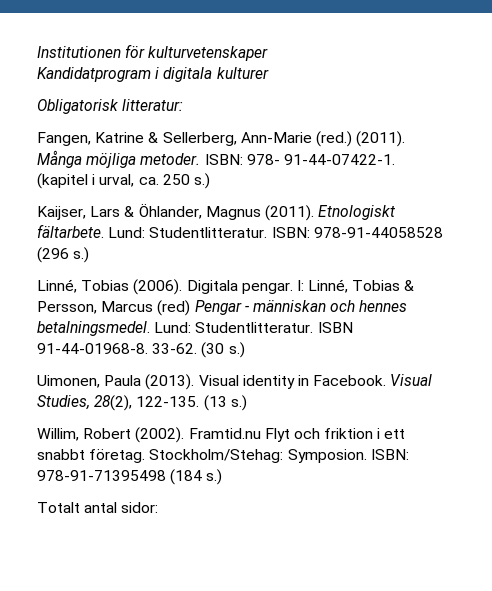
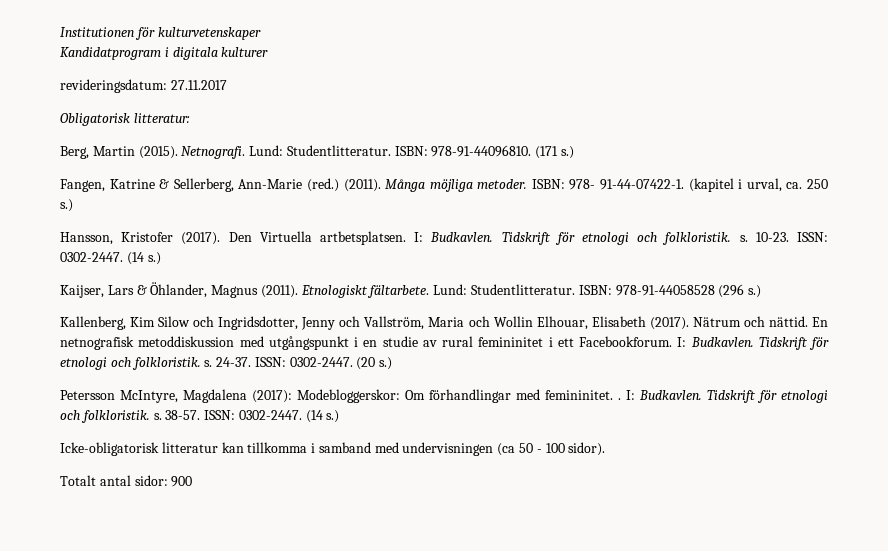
+ revideringsdatum: 27.11.2017
+ Berg, Martin (2015). Netnografi. Lund: Studentlitteratur. ISBN: 978-91-44096810. (171 s.)
+ Hansson, Kristofer (2017). Den Virtuella artbetsplatsen. I: Budkavlen. Tidskrift för etnologi och folkloristik. s. 10-23. ISSN: 0302-2447. (14 s.)
- Linné, Tobias (2006). Digitala pengar. I: Linné, Tobias & Persson, Marcus (red) Pengar - människan och hennes betalningsmedel. Lund: Studentlitteratur. ISBN 91-44-01968-8. 33-62. (30 s.)
- Uimonen, Paula (2013). Visual identity in Facebook. Visual Studies, 28(2), 122-135. (13 s.)
- Willim, Robert (2002). Framtid.nu Flyt och friktion i ett snabbt företag. Stockholm/Stehag: Symposion. ISBN: 978-91-71395498 (184 s.)
+ Kallenberg, Kim Silow och Ingridsdotter, Jenny och Vallström, Maria och Wollin Elhouar, Elisabeth (2017). Nätrum och nättid. En netnografisk metoddiskussion med utgångspunkt i en studie av rural femininitet i ett Facebookforum. I: Budkavlen. Tidskrift för etnologi och folkloristik. s. 24-37. ISSN: 0302-2447. (20 s.)
+ Petersson McIntyre, Magdalena (2017): Modebloggerskor: Om förhandlingar med femininitet. . I: Budkavlen. Tidskrift för etnologi och folkloristik. s. 38-57. ISSN: 0302-2447. (14 s.)
+ Icke-obligatorisk litteratur kan tillkomma i samband med undervisningen (ca 50 - 100 sidor).
- Totalt antal sidor:
+ Totalt antal sidor: 900

